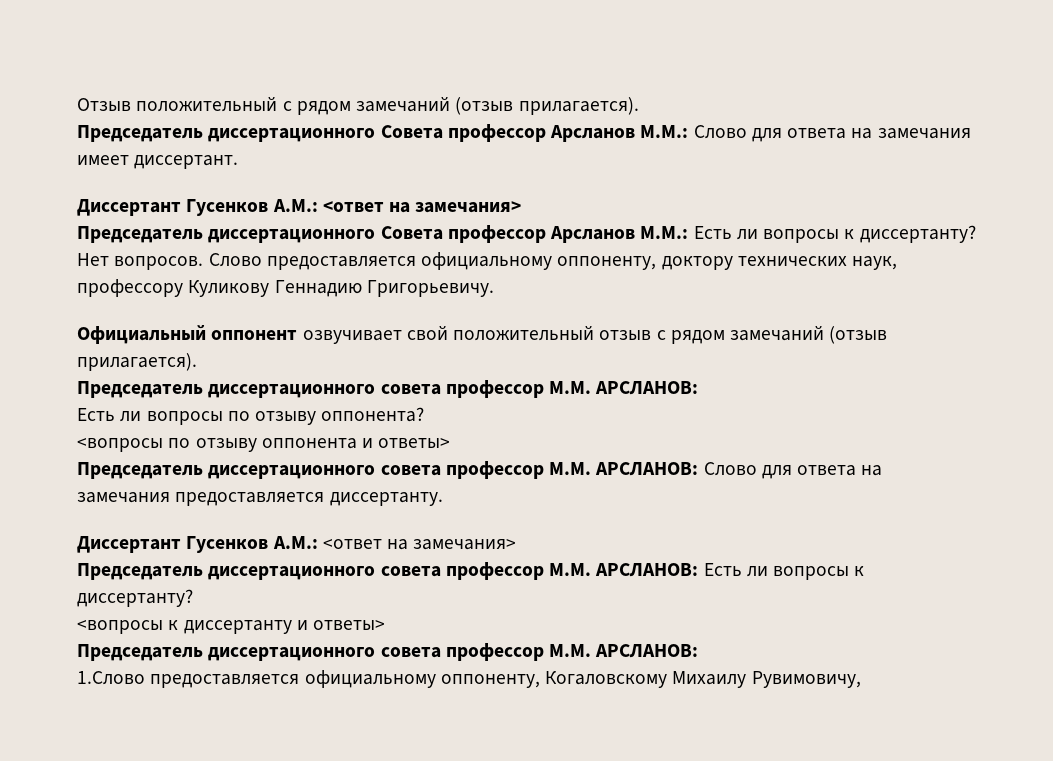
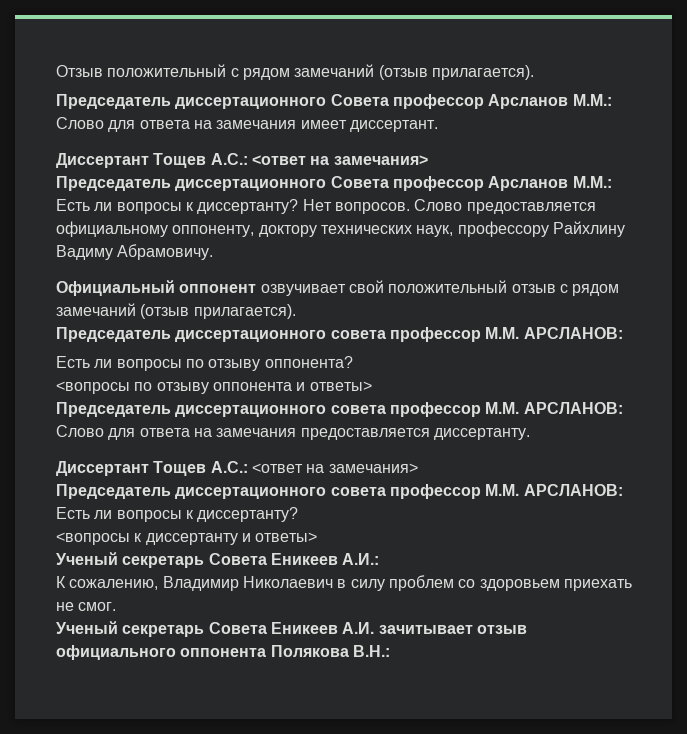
  Председатель диссертационного Совета профессор Арсланов М.М.: Слово для ответа на замечания имеет диссертант.
- Диссертант Гусенков А.М.: <ответ на замечания>
+ Диссертант Тощев А.С.: <ответ на замечания>
- Слово предоставляется официальному оппоненту, доктору технических наук, профессору Куликову Геннадию Григорьевичу.
+ Слово предоставляется официальному оппоненту, доктору технических наук, профессору Райхлину Вадиму Абрамовичу.
  Председатель диссертационного совета профессор М.М. АРСЛАНОВ: Слово для ответа на замечания предоставляется диссертанту.
- Диссертант Гусенков А.М.: <ответ на замечания>
+ Диссертант Тощев А.С.: <ответ на замечания>
  <вопросы к диссертанту и ответы>
- Председатель диссертационного совета профессор М.М. АРСЛАНОВ:
- 1.Слово предоставляется официальному оппоненту, Когаловскому Михаилу Рувимовичу,
+ Ученый секретарь Совета Еникеев А.И.:
+ К сожалению, Владимир Николаевич в силу проблем со здоровьем приехать не смог.
+ Ученый секретарь Совета Еникеев А.И. зачитывает отзыв официального оппонента Полякова В.Н.:

